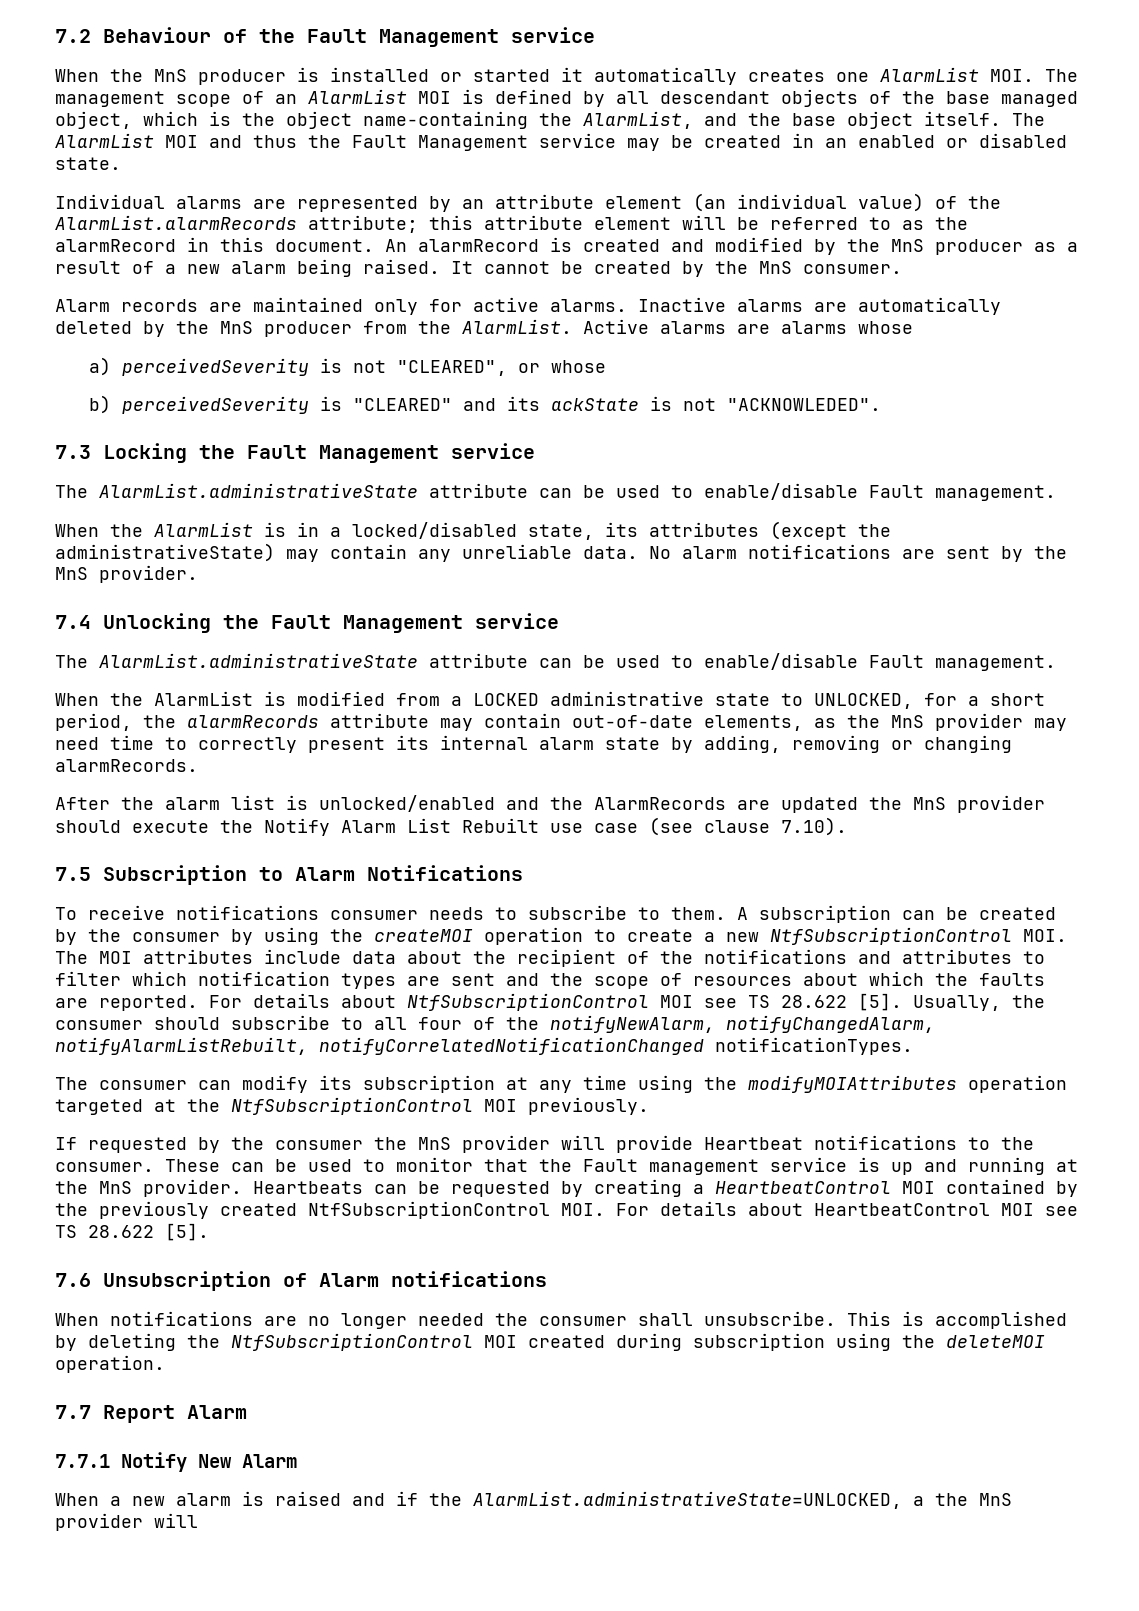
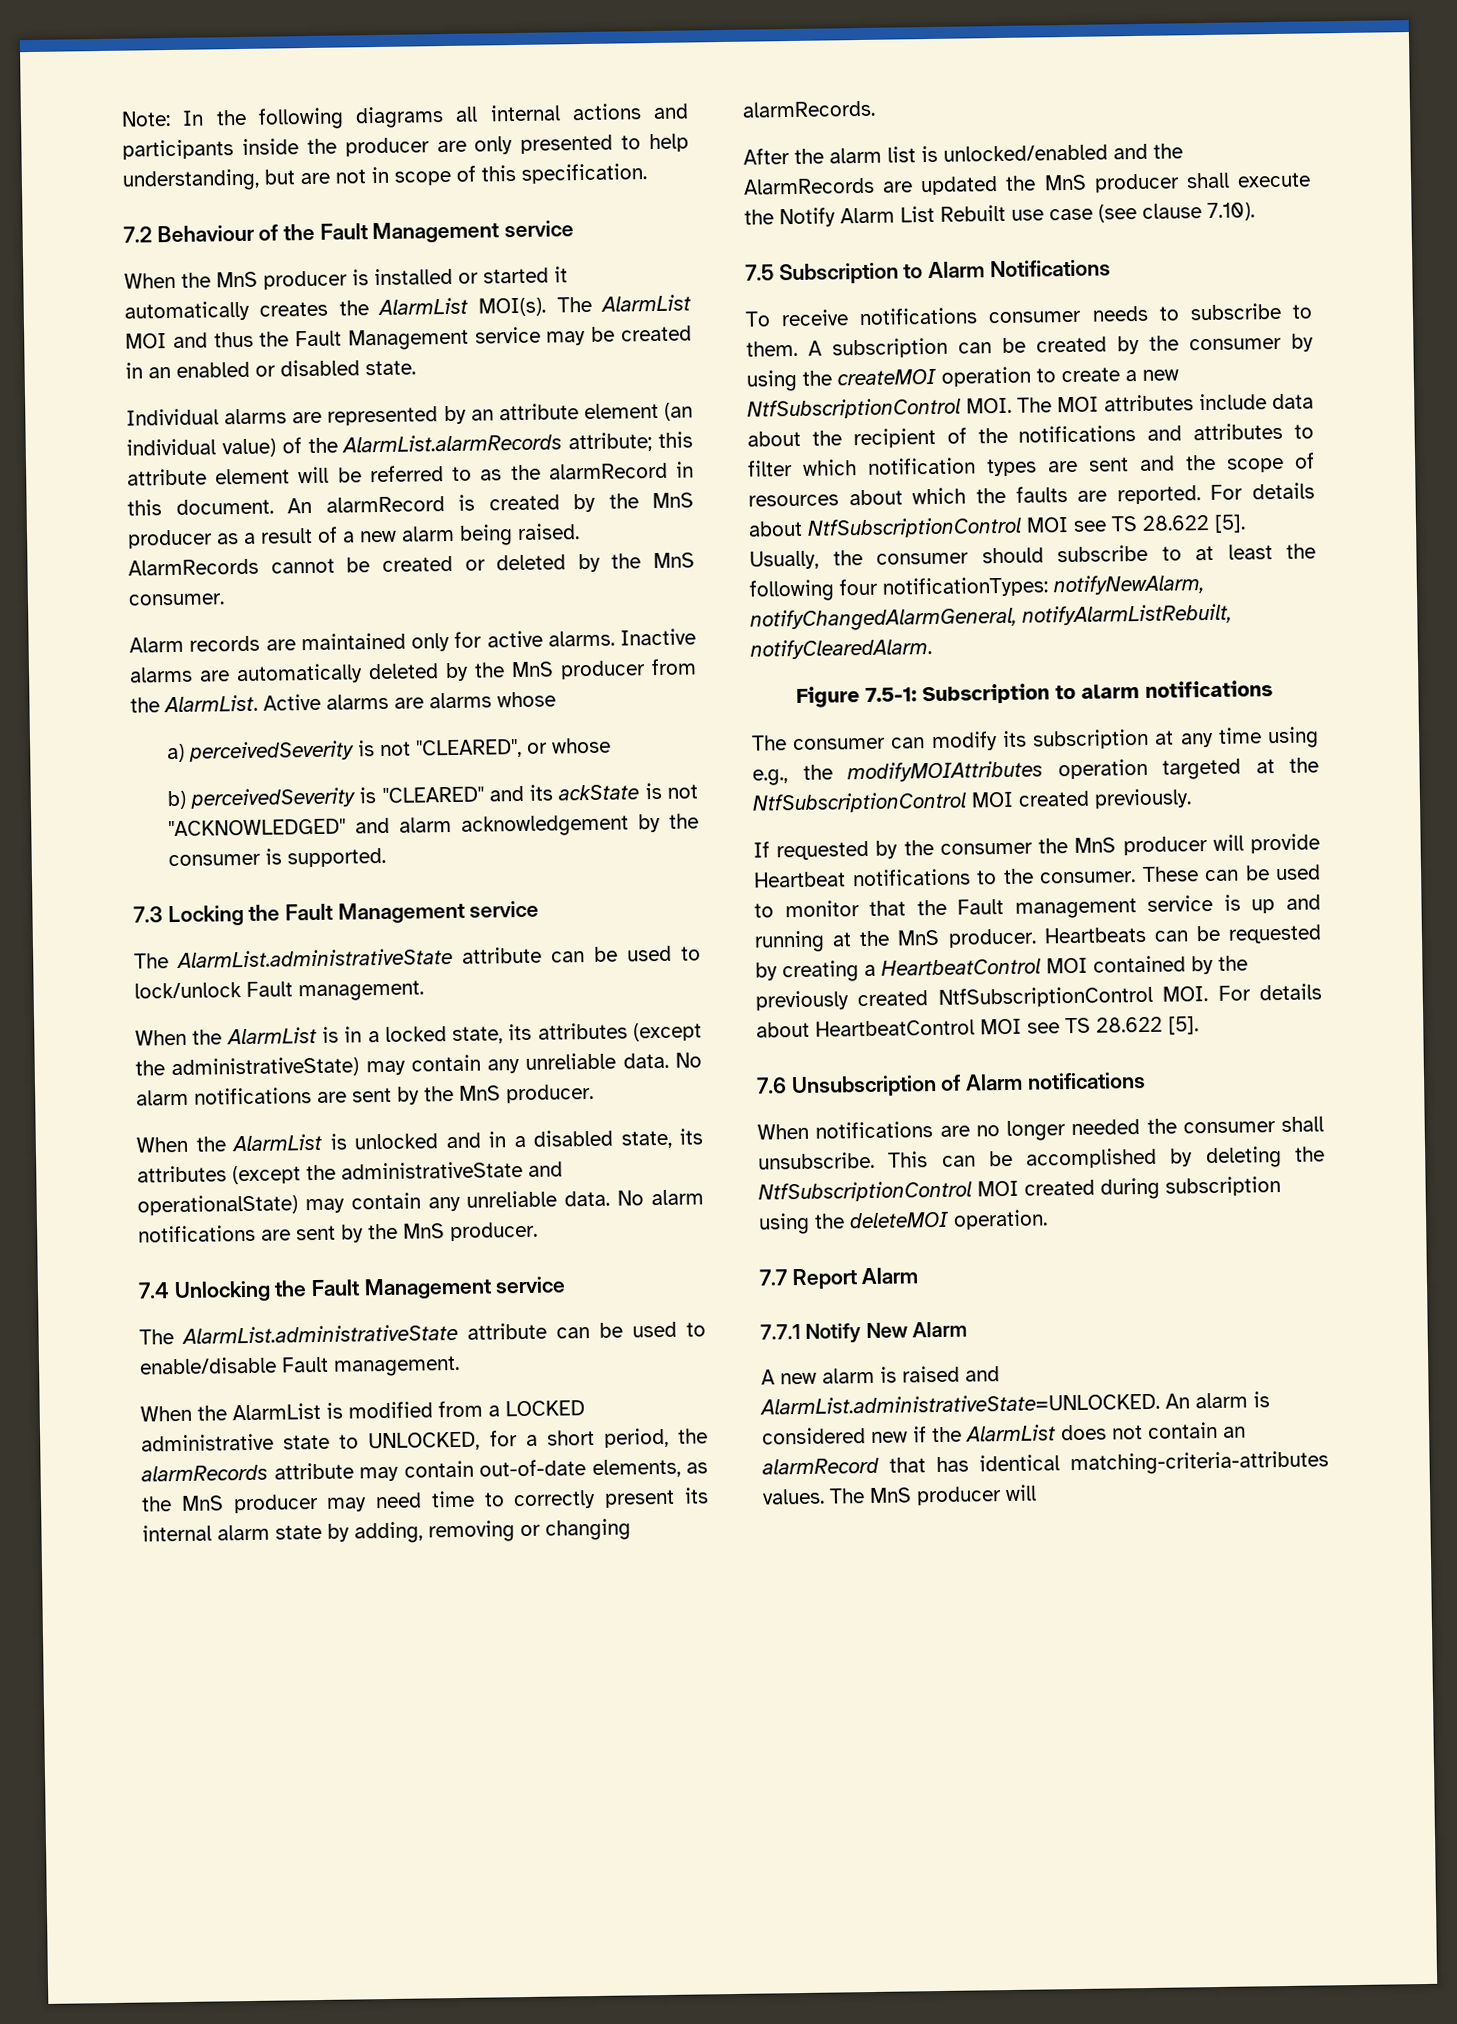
+ Note: In the following diagrams all internal actions and participants inside the producer are only presented to help understanding, but are not in scope of this specification.
- When the MnS producer is installed or started it automatically creates one AlarmList MOI. The management scope of an AlarmList MOI is defined by all descendant objects of the base managed object, which is the object name-containing the AlarmList, and the base object itself.
+ When the MnS producer is installed or started it automatically creates the AlarmList MOI(s).
- An alarmRecord is created and modified by the MnS producer as a result of a new alarm being raised.
+ An alarmRecord is created by the MnS producer as a result of a new alarm being raised.
- It cannot be created by the MnS consumer.
+ AlarmRecords cannot be created or deleted by the MnS consumer.
- b) perceivedSeverity is "CLEARED" and its ackState is not "ACKNOWLEDED".
+ b) perceivedSeverity is "CLEARED" and its ackState is not "ACKNOWLEDGED" and alarm acknowledgement by the consumer is supported.
  7.3 Locking the Fault Management service
- The AlarmList.administrativeState attribute can be used to enable/disable Fault management.
+ The AlarmList.administrativeState attribute can be used to lock/unlock Fault management.
- When the AlarmList is in a locked/disabled state, its attributes (except the administrativeState) may contain any unreliable data. No alarm notifications are sent by the MnS provider.
+ When the AlarmList is in a locked state, its attributes (except the administrativeState) may contain any unreliable data. No alarm notifications are sent by the MnS producer.
+ When the AlarmList is unlocked and in a disabled state, its attributes (except the administrativeState and operationalState) may contain any unreliable data. No alarm notifications are sent by the MnS producer.
- When the AlarmList is modified from a LOCKED administrative state to UNLOCKED, for a short period, the alarmRecords attribute may contain out-of-date elements, as the MnS provider may need time to correctly present its internal alarm state by adding, removing or changing alarmRecords.
+ When the AlarmList is modified from a LOCKED administrative state to UNLOCKED, for a short period, the alarmRecords attribute may contain out-of-date elements, as the MnS producer may need time to correctly present its internal alarm state by adding, removing or changing alarmRecords.
- After the alarm list is unlocked/enabled and the AlarmRecords are updated the MnS provider should execute the Notify Alarm List Rebuilt use case (see clause 7.10).
+ After the alarm list is unlocked/enabled and the AlarmRecords are updated the MnS producer shall execute the Notify Alarm List Rebuilt use case (see clause 7.10).
- Usually, the consumer should subscribe to all four of the notifyNewAlarm, notifyChangedAlarm, notifyAlarmListRebuilt, notifyCorrelatedNotificationChanged notificationTypes.
+ Usually, the consumer should subscribe to at least the following four notificationTypes: notifyNewAlarm, notifyChangedAlarmGeneral, notifyAlarmListRebuilt, notifyClearedAlarm.
+ Figure 7.5-1: Subscription to alarm notifications
- The consumer can modify its subscription at any time using the modifyMOIAttributes operation targeted at the NtfSubscriptionControl MOI previously.
+ The consumer can modify its subscription at any time using e.g., the modifyMOIAttributes operation targeted at the NtfSubscriptionControl MOI created previously.
- If requested by the consumer the MnS provider will provide Heartbeat notifications to the consumer.
+ If requested by the consumer the MnS producer will provide Heartbeat notifications to the consumer.
- These can be used to monitor that the Fault management service is up and running at the MnS provider.
+ These can be used to monitor that the Fault management service is up and running at the MnS producer.
- This is accomplished by deleting the NtfSubscriptionControl MOI created during subscription using the deleteMOI operation.
+ This can be accomplished by deleting the NtfSubscriptionControl MOI created during subscription using the deleteMOI operation.
- When a new alarm is raised and if the AlarmList.administrativeState=UNLOCKED, a the MnS provider will
+ A new alarm is raised and AlarmList.administrativeState=UNLOCKED. An alarm is considered new if the AlarmList does not contain an alarmRecord that has identical matching-criteria-attributes values. The MnS producer will

